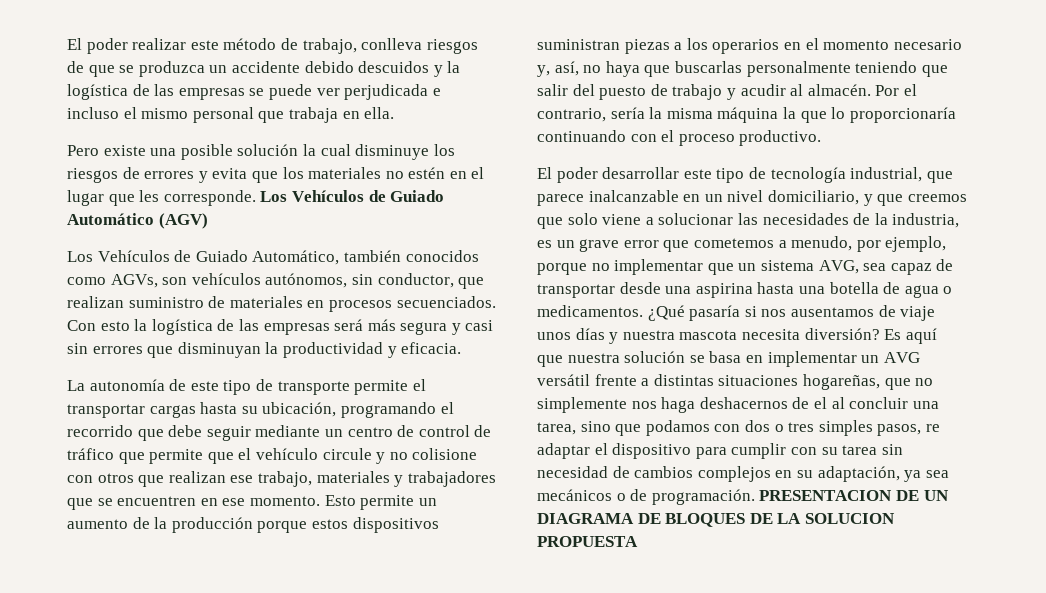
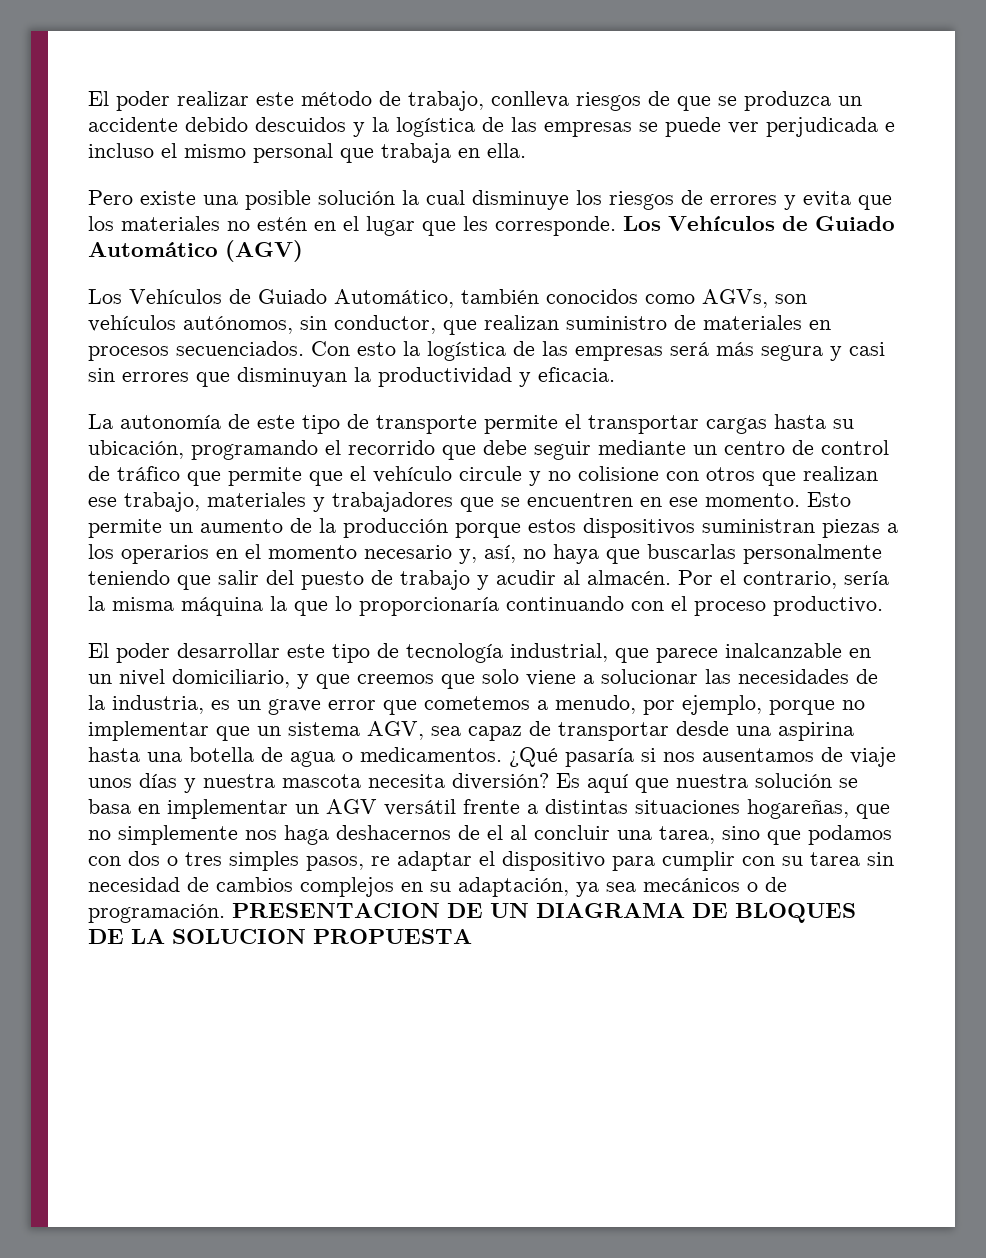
- El poder desarrollar este tipo de tecnología industrial, que parece inalcanzable en un nivel domiciliario, y que creemos que solo viene a solucionar las necesidades de la industria, es un grave error que cometemos a menudo, por ejemplo, porque no implementar que un sistema AVG, sea capaz de transportar desde una aspirina hasta una botella de agua o medicamentos.
+ El poder desarrollar este tipo de tecnología industrial, que parece inalcanzable en un nivel domiciliario, y que creemos que solo viene a solucionar las necesidades de la industria, es un grave error que cometemos a menudo, por ejemplo, porque no implementar que un sistema AGV, sea capaz de transportar desde una aspirina hasta una botella de agua o medicamentos.
- Es aquí que nuestra solución se basa en implementar un AVG versátil frente a distintas situaciones hogareñas, que no simplemente nos haga deshacernos de el al concluir una tarea, sino que podamos con dos o tres simples pasos, re adaptar el dispositivo para cumplir con su tarea sin necesidad de cambios complejos en su adaptación, ya sea mecánicos o de programación.
+ Es aquí que nuestra solución se basa en implementar un AGV versátil frente a distintas situaciones hogareñas, que no simplemente nos haga deshacernos de el al concluir una tarea, sino que podamos con dos o tres simples pasos, re adaptar el dispositivo para cumplir con su tarea sin necesidad de cambios complejos en su adaptación, ya sea mecánicos o de programación.

